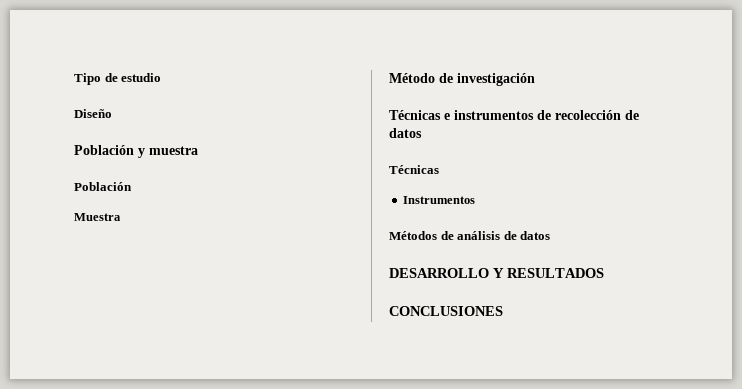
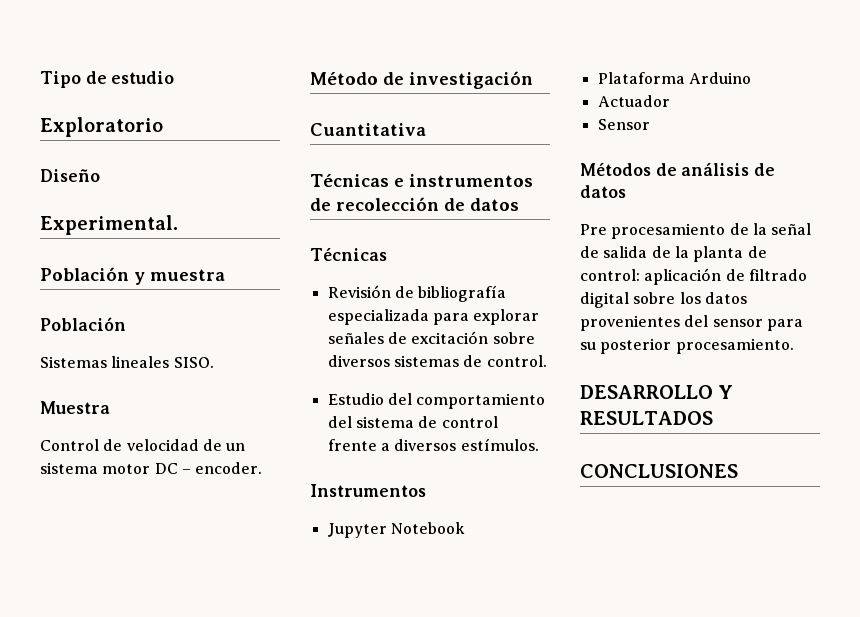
+ Exploratorio
+ Experimental.
+ Sistemas lineales SISO.
  Muestra
+ Control de velocidad de un sistema motor DC – encoder.
+ Cuantitativa
+ Revisión de bibliografía especializada para explorar señales de excitación sobre diversos sistemas de control.
+ Estudio del comportamiento del sistema de control frente a diversos estímulos.
  Instrumentos
+ Jupyter Notebook
+ Plataforma Arduino
+ Actuador
+ Sensor
+ Pre procesamiento de la señal de salida de la planta de control: aplicación de filtrado digital sobre los datos provenientes del sensor para su posterior procesamiento.

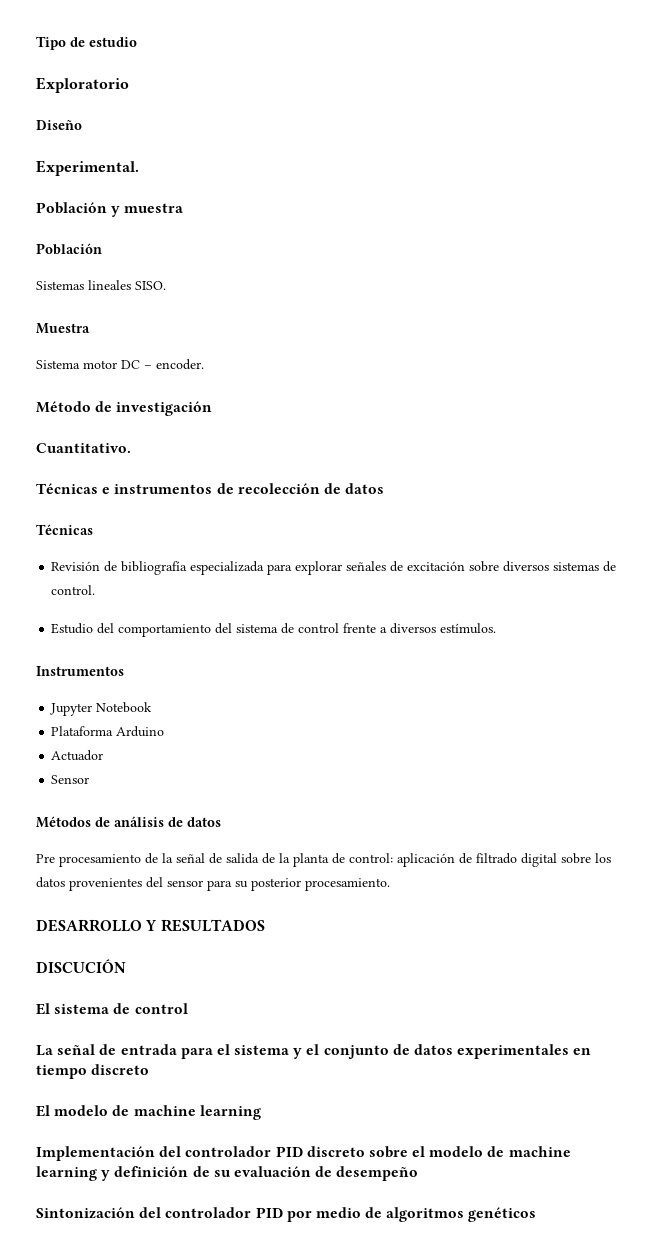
- Control de velocidad de un sistema motor DC – encoder.
+ Sistema motor DC – encoder.
- Cuantitativa
+ Cuantitativo.
- CONCLUSIONES
+ DISCUCIÓN
+ El sistema de control
+ La señal de entrada para el sistema y el conjunto de datos experimentales en tiempo discreto
+ El modelo de machine learning
+ Implementación del controlador PID discreto sobre el modelo de machine learning y definición de su evaluación de desempeño
+ Sintonización del controlador PID por medio de algoritmos genéticos

